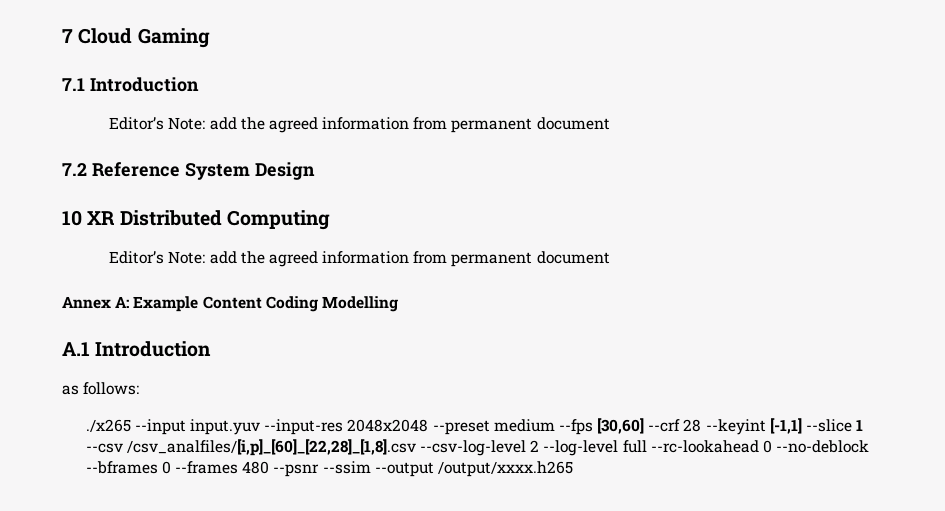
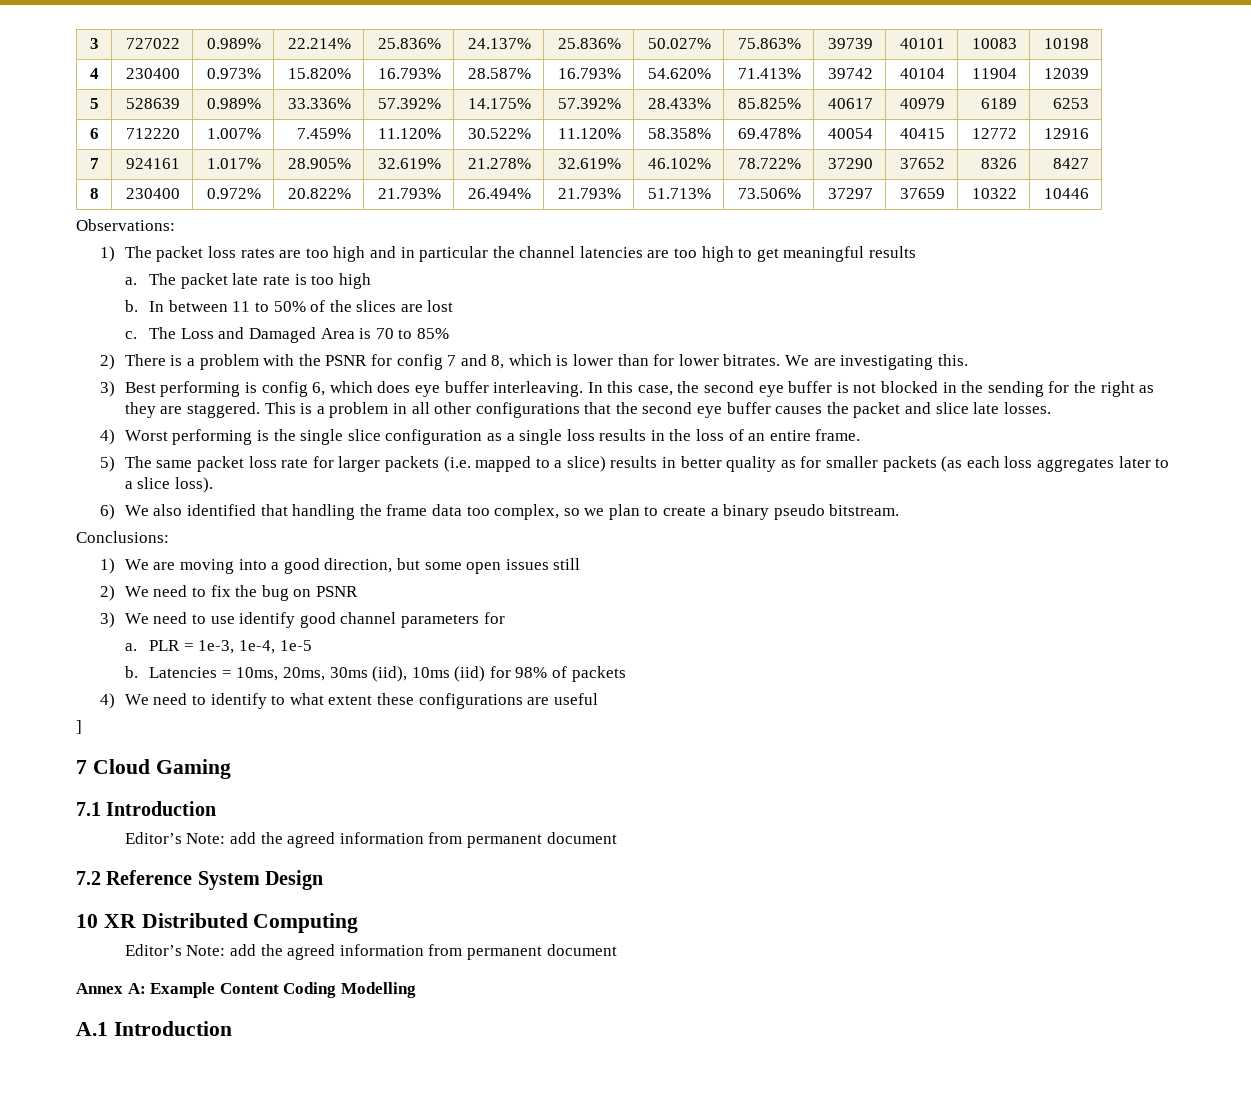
+ 3 | 727022 | 0.989% | 22.214% | 25.836% | 24.137% | 25.836% | 50.027% | 75.863% | 39739 | 40101 | 10083 | 10198
+ 4 | 230400 | 0.973% | 15.820% | 16.793% | 28.587% | 16.793% | 54.620% | 71.413% | 39742 | 40104 | 11904 | 12039
+ 5 | 528639 | 0.989% | 33.336% | 57.392% | 14.175% | 57.392% | 28.433% | 85.825% | 40617 | 40979 | 6189 | 6253
+ 6 | 712220 | 1.007% | 7.459% | 11.120% | 30.522% | 11.120% | 58.358% | 69.478% | 40054 | 40415 | 12772 | 12916
+ 7 | 924161 | 1.017% | 28.905% | 32.619% | 21.278% | 32.619% | 46.102% | 78.722% | 37290 | 37652 | 8326 | 8427
+ 8 | 230400 | 0.972% | 20.822% | 21.793% | 26.494% | 21.793% | 51.713% | 73.506% | 37297 | 37659 | 10322 | 10446
+ Observations:
+ 1) The packet loss rates are too high and in particular the channel latencies are too high to get meaningful results
+ a. The packet late rate is too high
+ b. In between 11 to 50% of the slices are lost
+ c. The Loss and Damaged Area is 70 to 85%
+ 2) There is a problem with the PSNR for config 7 and 8, which is lower than for lower bitrates. We are investigating this.
+ 3) Best performing is config 6, which does eye buffer interleaving. In this case, the second eye buffer is not blocked in the sending for the right as they are staggered. This is a problem in all other configurations that the second eye buffer causes the packet and slice late losses.
+ 4) Worst performing is the single slice configuration as a single loss results in the loss of an entire frame.
+ 5) The same packet loss rate for larger packets (i.e. mapped to a slice) results in better quality as for smaller packets (as each loss aggregates later to a slice loss).
+ 6) We also identified that handling the frame data too complex, so we plan to create a binary pseudo bitstream.
+ Conclusions:
+ 1) We are moving into a good direction, but some open issues still
+ 2) We need to fix the bug on PSNR
+ 3) We need to use identify good channel parameters for
+ a. PLR = 1e-3, 1e-4, 1e-5
+ b. Latencies = 10ms, 20ms, 30ms (iid), 10ms (iid) for 98% of packets
+ 4) We need to identify to what extent these configurations are useful
+ ]
- as follows:
- ./x265 --input input.yuv --input-res 2048x2048 --preset medium --fps [30,60] --crf 28 --keyint [-1,1] --slice 1 --csv /csv_analfiles/[i,p]_[60]_[22,28]_[1,8].csv --csv-log-level 2 --log-level full --rc-lookahead 0 --no-deblock --bframes 0 --frames 480 --psnr --ssim --output /output/xxxx.h265

